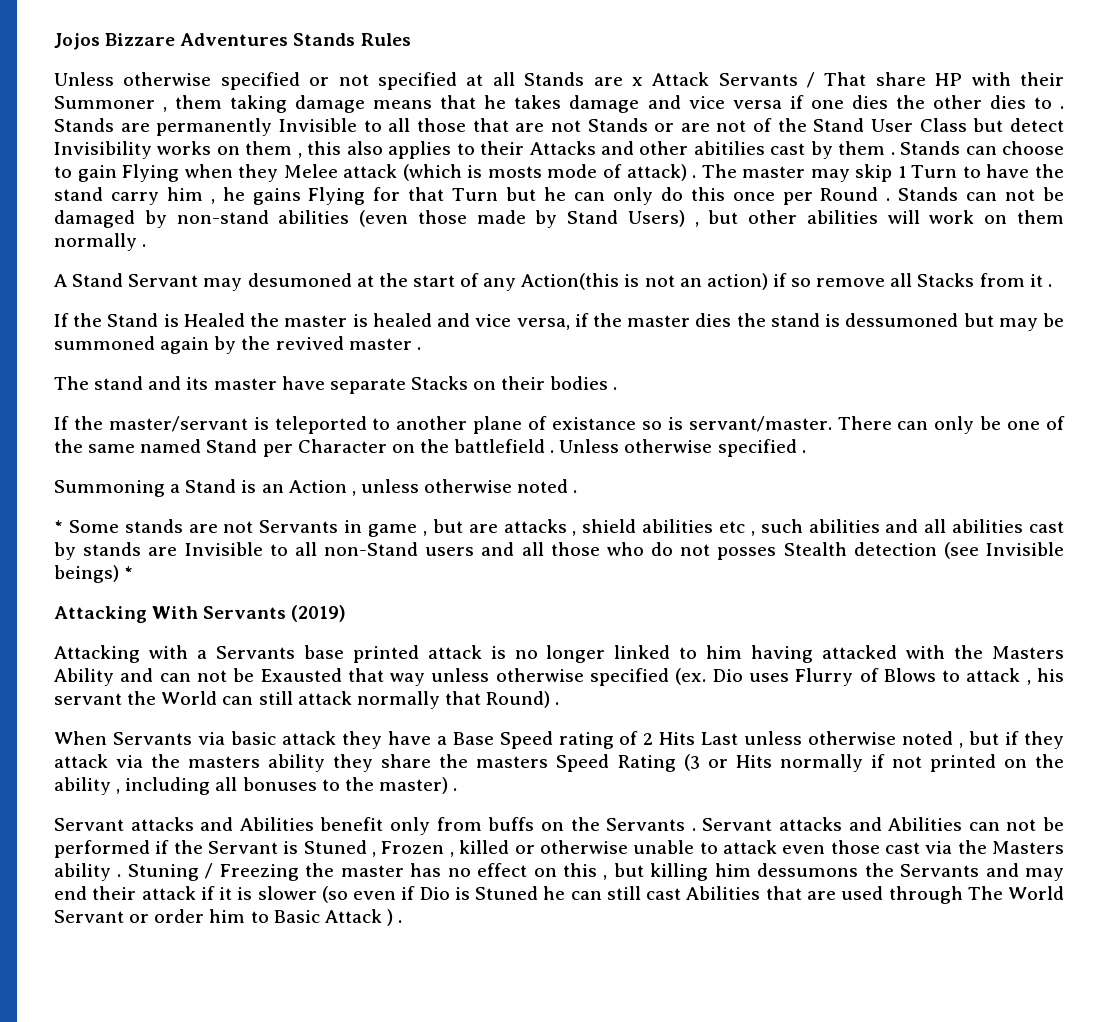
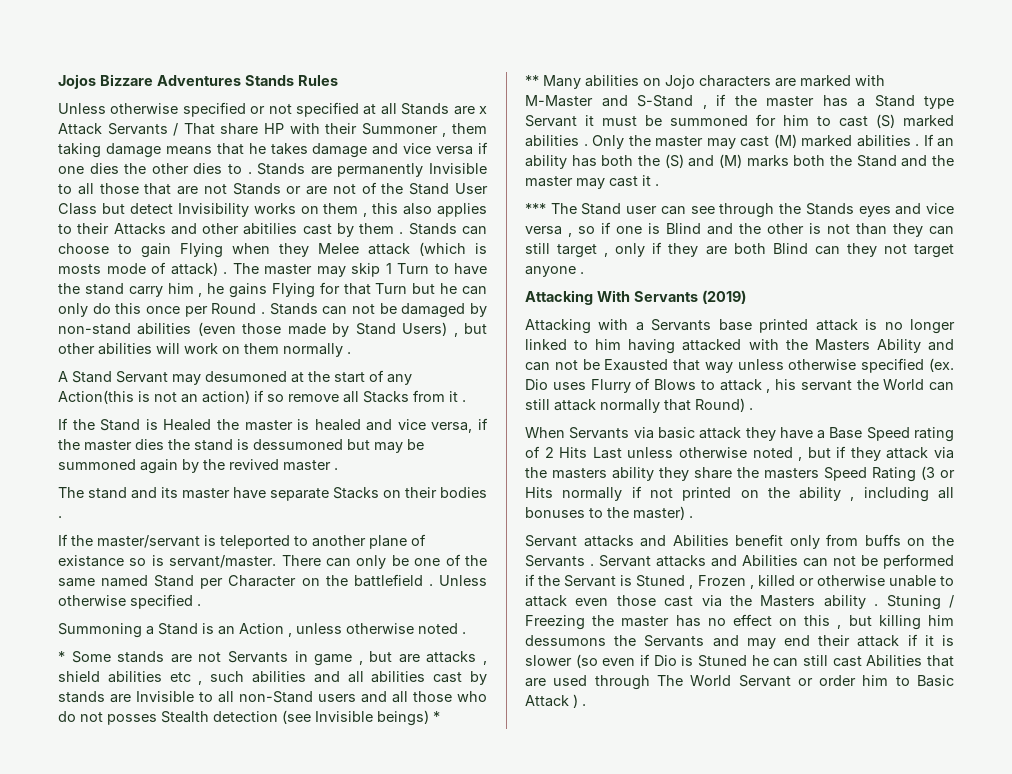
+ ** Many abilities on Jojo characters are marked with M-Master and S-Stand , if the master has a Stand type Servant it must be summoned for him to cast (S) marked abilities . Only the master may cast (M) marked abilities . If an ability has both the (S) and (M) marks both the Stand and the master may cast it .
+ *** The Stand user can see through the Stands eyes and vice versa , so if one is Blind and the other is not than they can still target , only if they are both Blind can they not target anyone .

